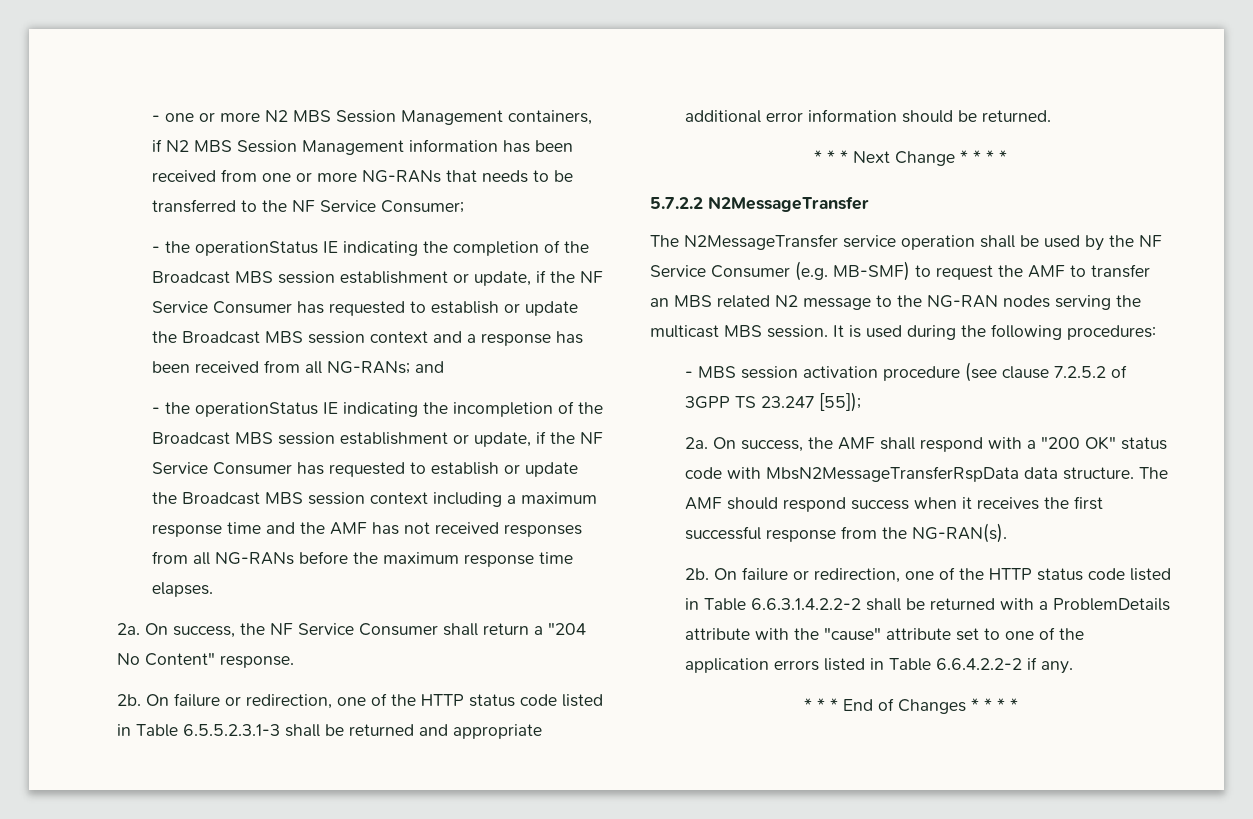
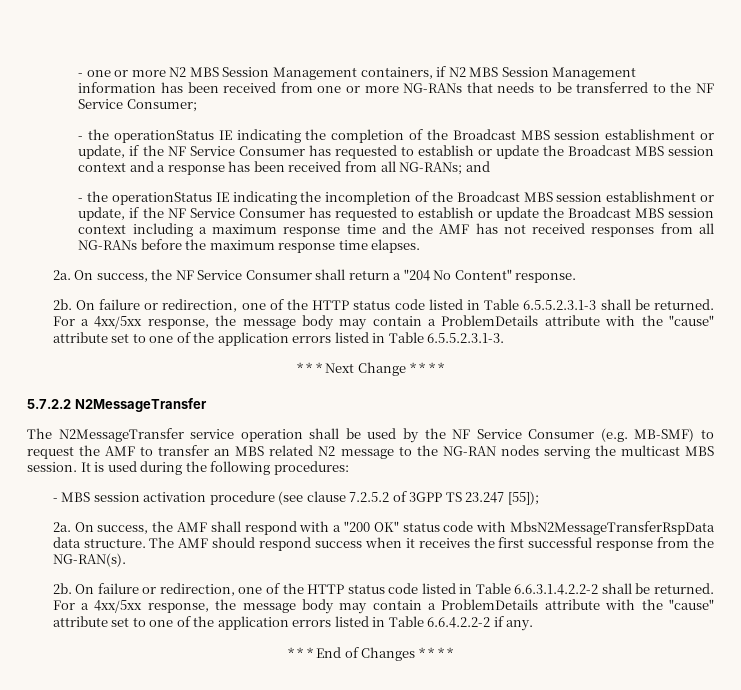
- On failure or redirection, one of the HTTP status code listed in Table 6.5.5.2.3.1-3 shall be returned and appropriate additional error information should be returned.
+ On failure or redirection, one of the HTTP status code listed in Table 6.5.5.2.3.1-3 shall be returned. For a 4xx/5xx response, the message body may contain a ProblemDetails attribute with the "cause" attribute set to one of the application errors listed in Table 6.5.5.2.3.1-3.
- On failure or redirection, one of the HTTP status code listed in Table 6.6.3.1.4.2.2-2 shall be returned with a ProblemDetails attribute with the "cause" attribute set to one of the application errors listed in Table 6.6.4.2.2-2 if any.
+ On failure or redirection, one of the HTTP status code listed in Table 6.6.3.1.4.2.2-2 shall be returned. For a 4xx/5xx response, the message body may contain a ProblemDetails attribute with the "cause" attribute set to one of the application errors listed in Table 6.6.4.2.2-2 if any.

